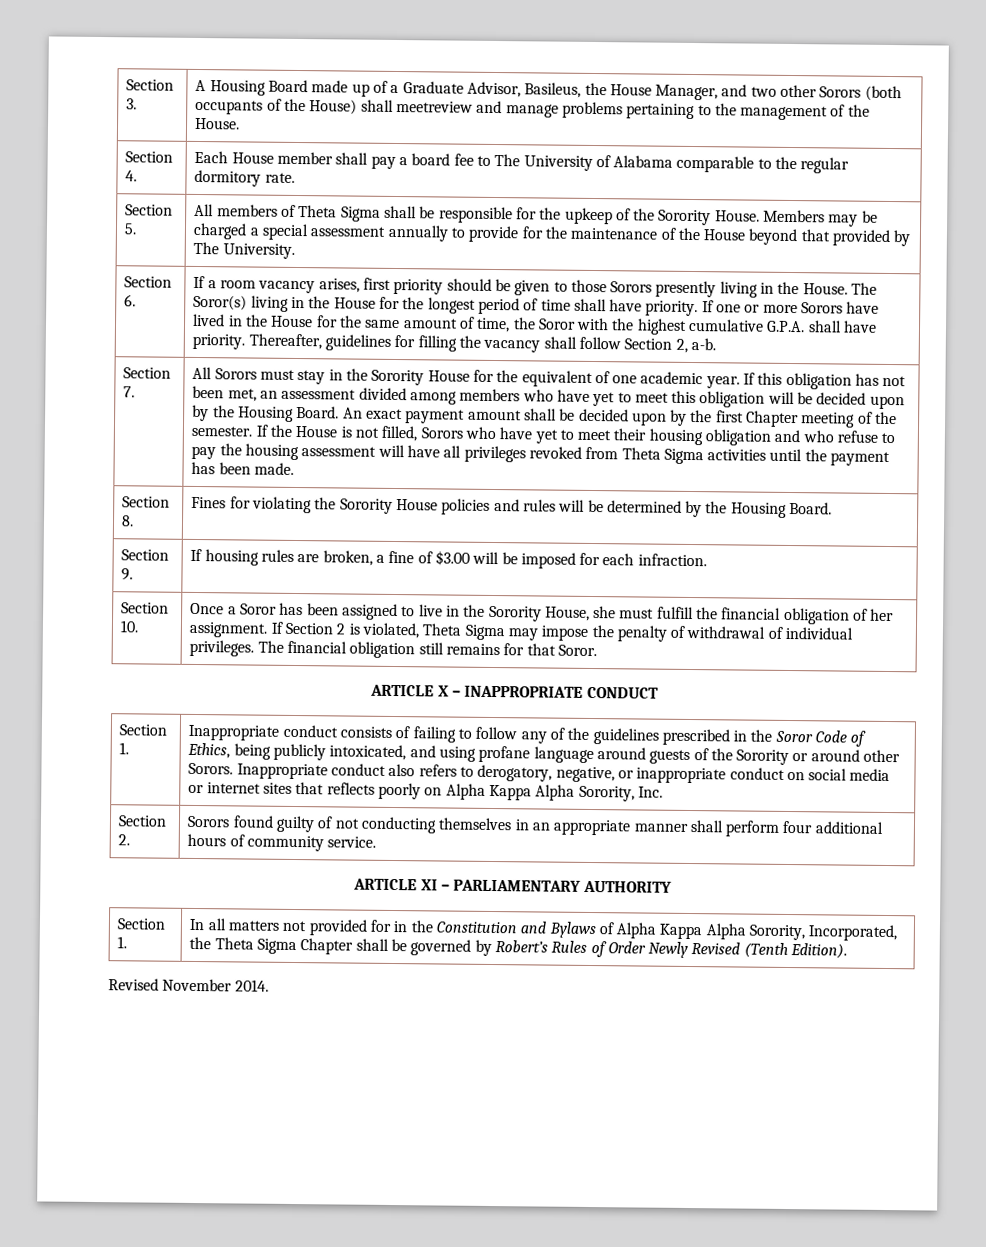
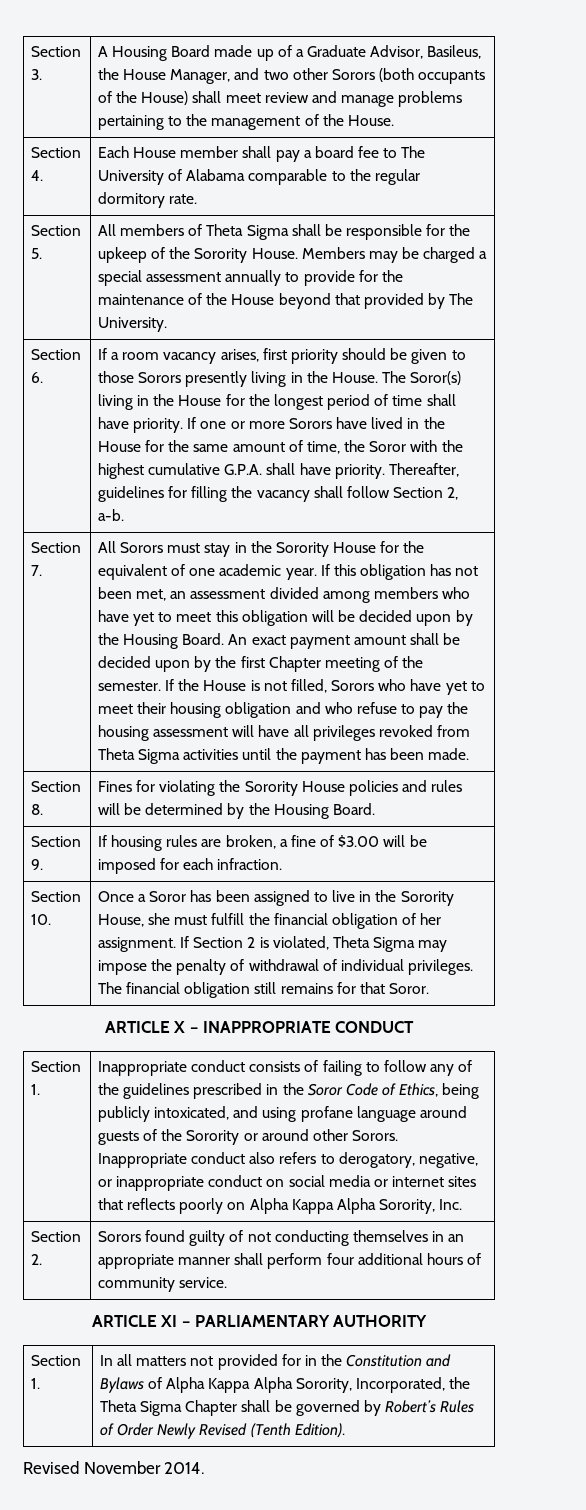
- Section 3. | A Housing Board made up of a Graduate Advisor, Basileus, the House Manager, and two other Sorors (both occupants of the House) shall meetreview and manage problems pertaining to the management of the House.
+ Section 3. | A Housing Board made up of a Graduate Advisor, Basileus, the House Manager, and two other Sorors (both occupants of the House) shall meet review and manage problems pertaining to the management of the House.

